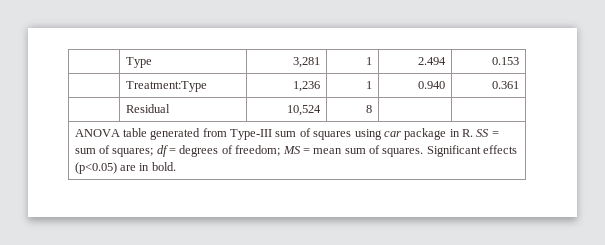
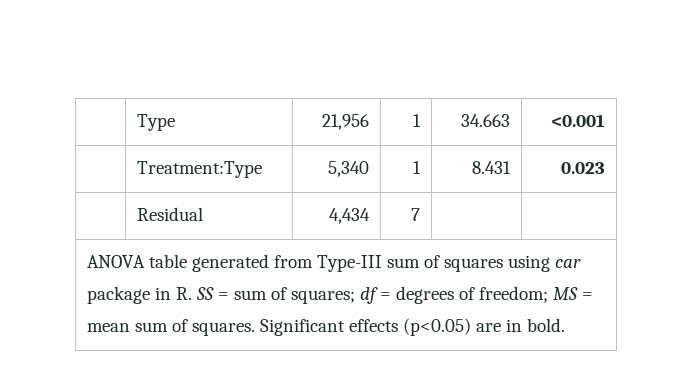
- | Type | 3,281 | 1 | 2.494 | 0.153
+ | Type | 21,956 | 1 | 34.663 | <0.001
- | Treatment:Type | 1,236 | 1 | 0.940 | 0.361
+ | Treatment:Type | 5,340 | 1 | 8.431 | 0.023
- | Residual | 10,524 | 8 | |
+ | Residual | 4,434 | 7 | |

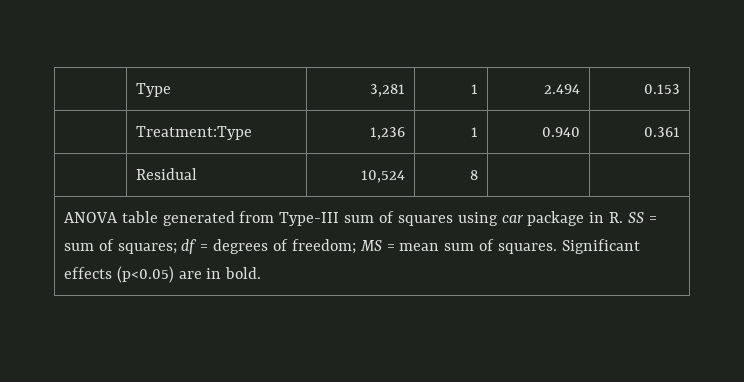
- | Type | 21,956 | 1 | 34.663 | <0.001
+ | Type | 3,281 | 1 | 2.494 | 0.153
- | Treatment:Type | 5,340 | 1 | 8.431 | 0.023
+ | Treatment:Type | 1,236 | 1 | 0.940 | 0.361
- | Residual | 4,434 | 7 | |
+ | Residual | 10,524 | 8 | |

